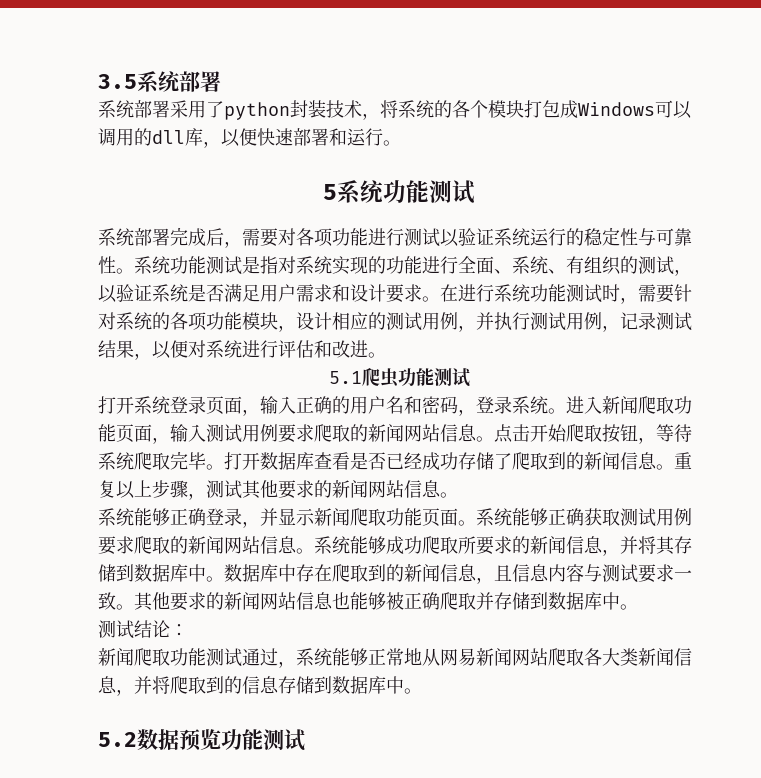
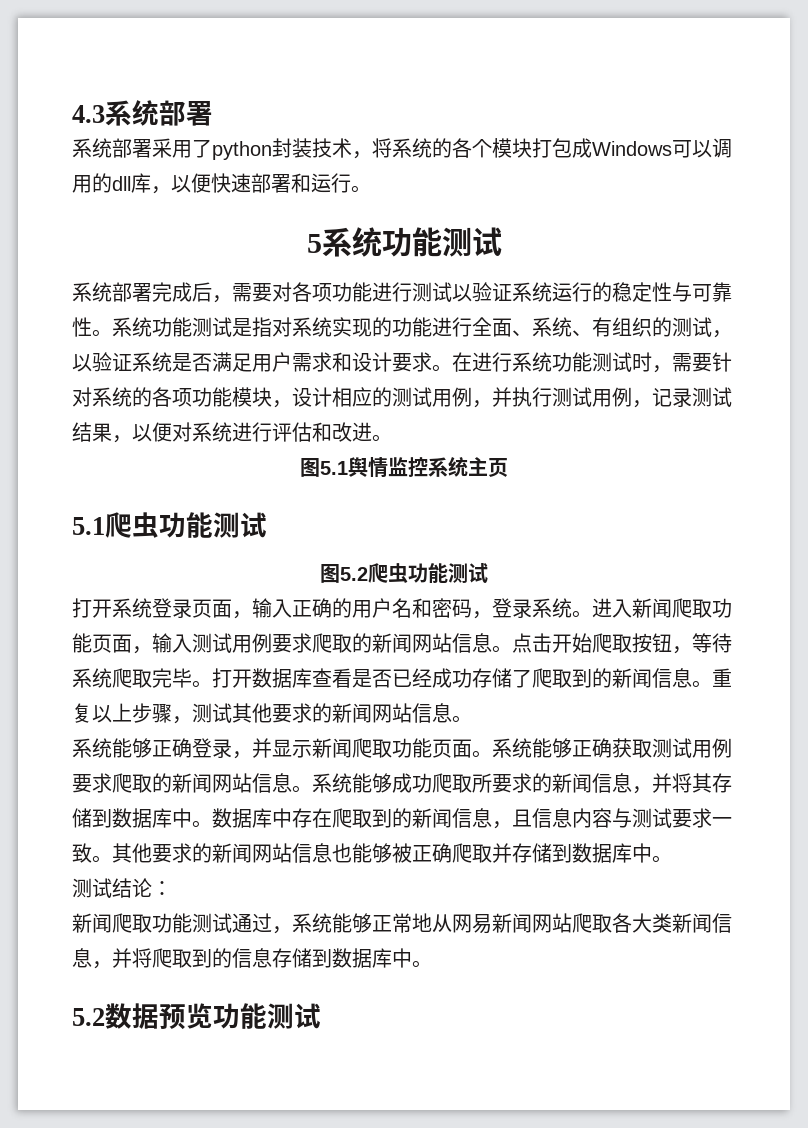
- 3.5系统部署
+ 4.3系统部署
+ 图5.1舆情监控系统主页
  5.1爬虫功能测试
+ 图5.2爬虫功能测试

